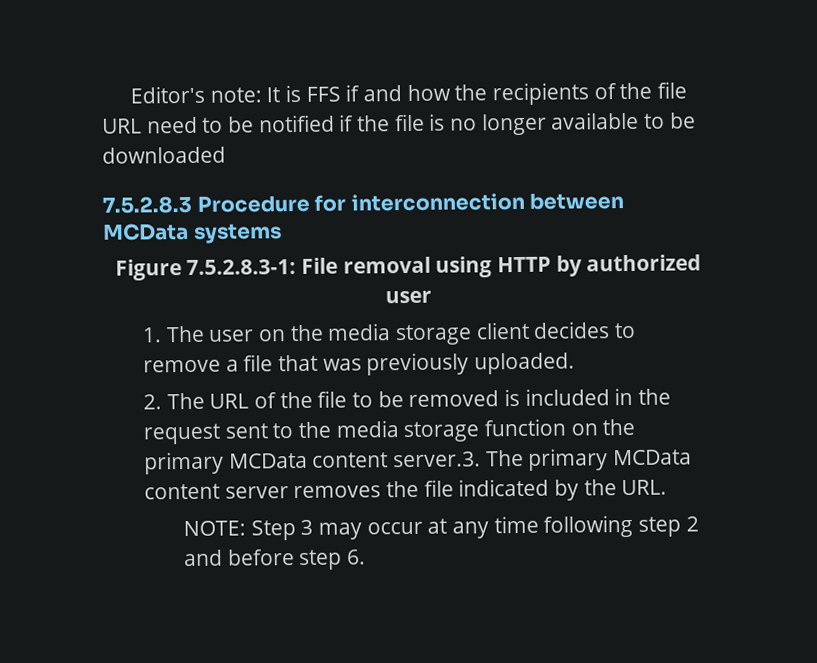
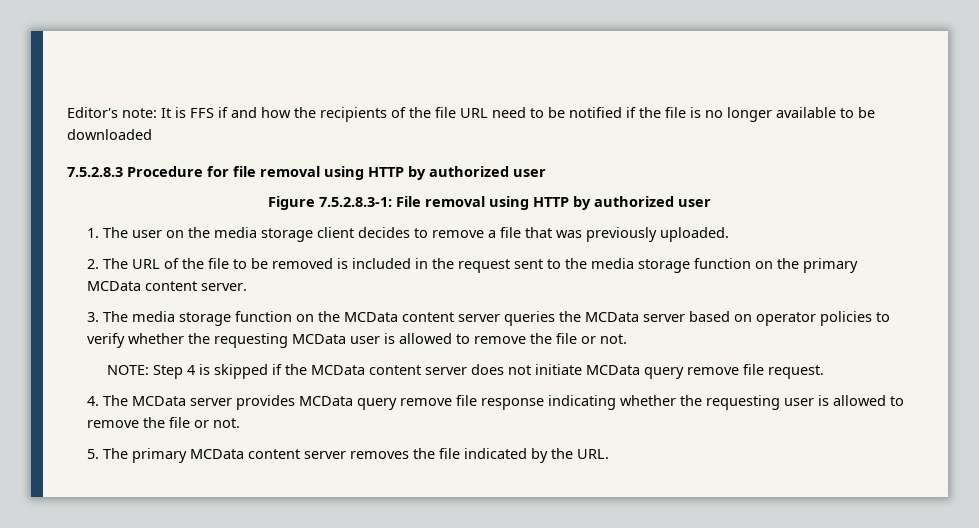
- 7.5.2.8.3 Procedure for interconnection between MCData systems
+ 7.5.2.8.3 Procedure for file removal using HTTP by authorized user
- 2. The URL of the file to be removed is included in the request sent to the media storage function on the primary MCData content server.3. The primary MCData content server removes the file indicated by the URL.
+ 2. The URL of the file to be removed is included in the request sent to the media storage function on the primary MCData content server.
+ 3. The media storage function on the MCData content server queries the MCData server based on operator policies to verify whether the requesting MCData user is allowed to remove the file or not.
+ NOTE: Step 4 is skipped if the MCData content server does not initiate MCData query remove file request.
+ 4. The MCData server provides MCData query remove file response indicating whether the requesting user is allowed to remove the file or not.
+ 5. The primary MCData content server removes the file indicated by the URL.
- NOTE: Step 3 may occur at any time following step 2 and before step 6.

